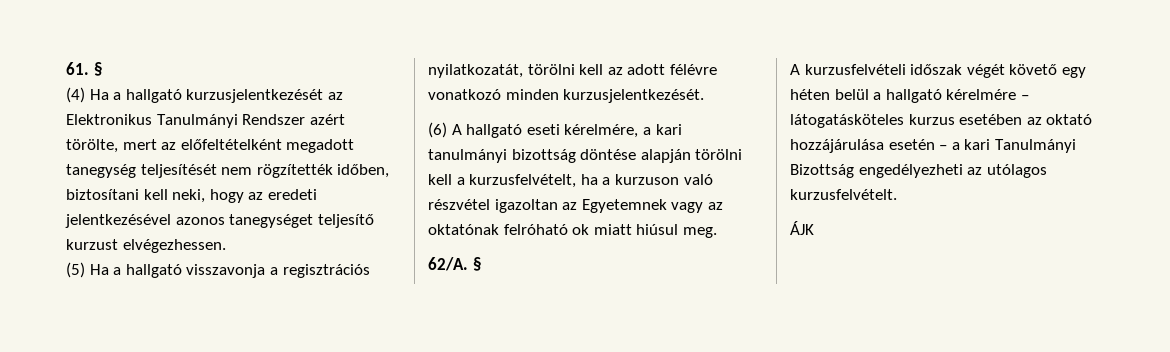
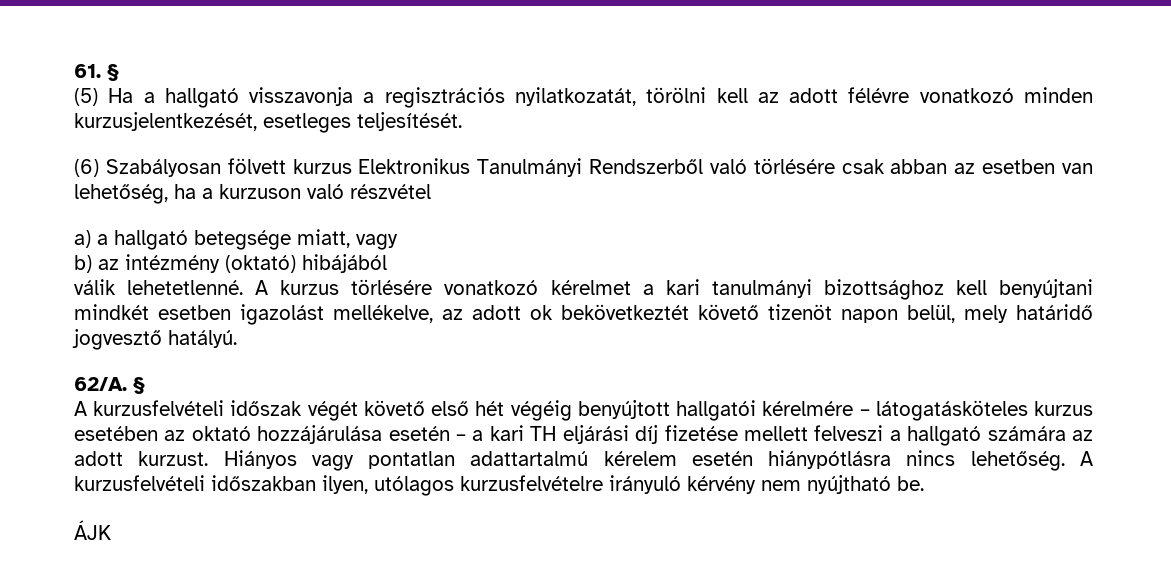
- (4) Ha a hallgató kurzusjelentkezését az Elektronikus Tanulmányi Rendszer azért törölte, mert az előfeltételként megadott tanegység teljesítését nem rögzítették időben, biztosítani kell neki, hogy az eredeti jelentkezésével azonos tanegységet teljesítő kurzust elvégezhessen.
- (5) Ha a hallgató visszavonja a regisztrációs nyilatkozatát, törölni kell az adott félévre vonatkozó minden kurzusjelentkezését.
- (6) A hallgató eseti kérelmére, a kari tanulmányi bizottság döntése alapján törölni kell a kurzusfelvételt, ha a kurzuson való részvétel igazoltan az Egyetemnek vagy az oktatónak felróható ok miatt hiúsul meg.
+ (5) Ha a hallgató visszavonja a regisztrációs nyilatkozatát, törölni kell az adott félévre vonatkozó minden kurzusjelentkezését, esetleges teljesítését.
+ (6) Szabályosan fölvett kurzus Elektronikus Tanulmányi Rendszerből való törlésére csak abban az esetben van lehetőség, ha a kurzuson való részvétel
+ a) a hallgató betegsége miatt, vagy
+ b) az intézmény (oktató) hibájából
+ válik lehetetlenné. A kurzus törlésére vonatkozó kérelmet a kari tanulmányi bizottsághoz kell benyújtani mindkét esetben igazolást mellékelve, az adott ok bekövetkeztét követő tizenöt napon belül, mely határidő jogvesztő hatályú.
- A kurzusfelvételi időszak végét követő egy héten belül a hallgató kérelmére – látogatásköteles kurzus esetében az oktató hozzájárulása esetén – a kari Tanulmányi Bizottság engedélyezheti az utólagos kurzusfelvételt.
+ A kurzusfelvételi időszak végét követő első hét végéig benyújtott hallgatói kérelmére – látogatásköteles kurzus esetében az oktató hozzájárulása esetén – a kari TH eljárási díj fizetése mellett felveszi a hallgató számára az adott kurzust. Hiányos vagy pontatlan adattartalmú kérelem esetén hiánypótlásra nincs lehetőség. A kurzusfelvételi időszakban ilyen, utólagos kurzusfelvételre irányuló kérvény nem nyújtható be.

